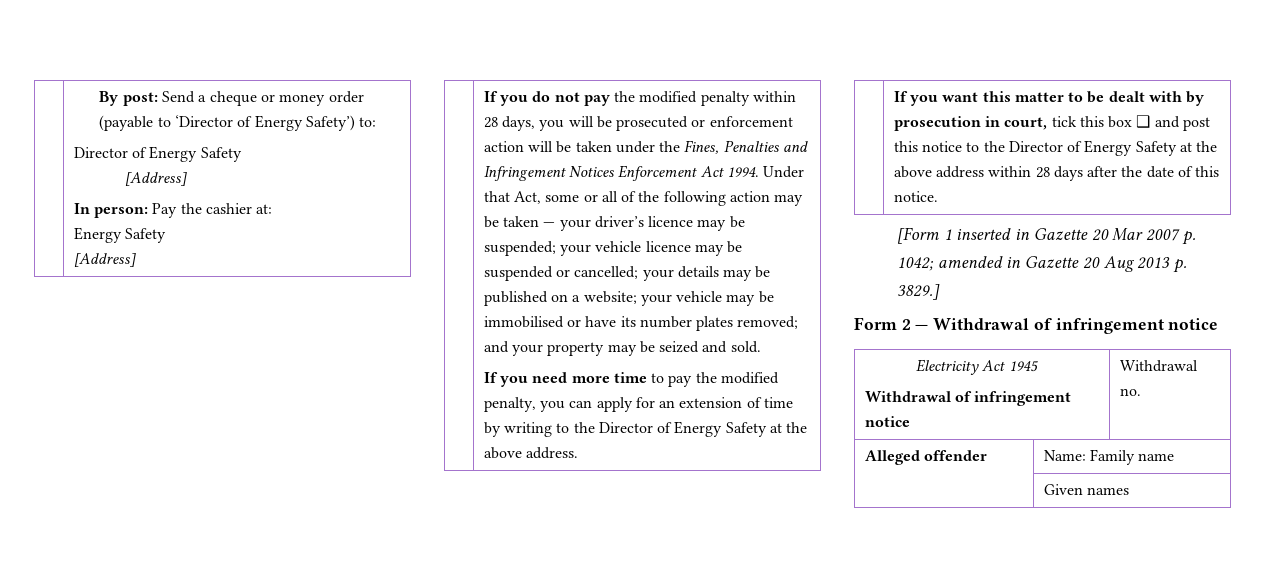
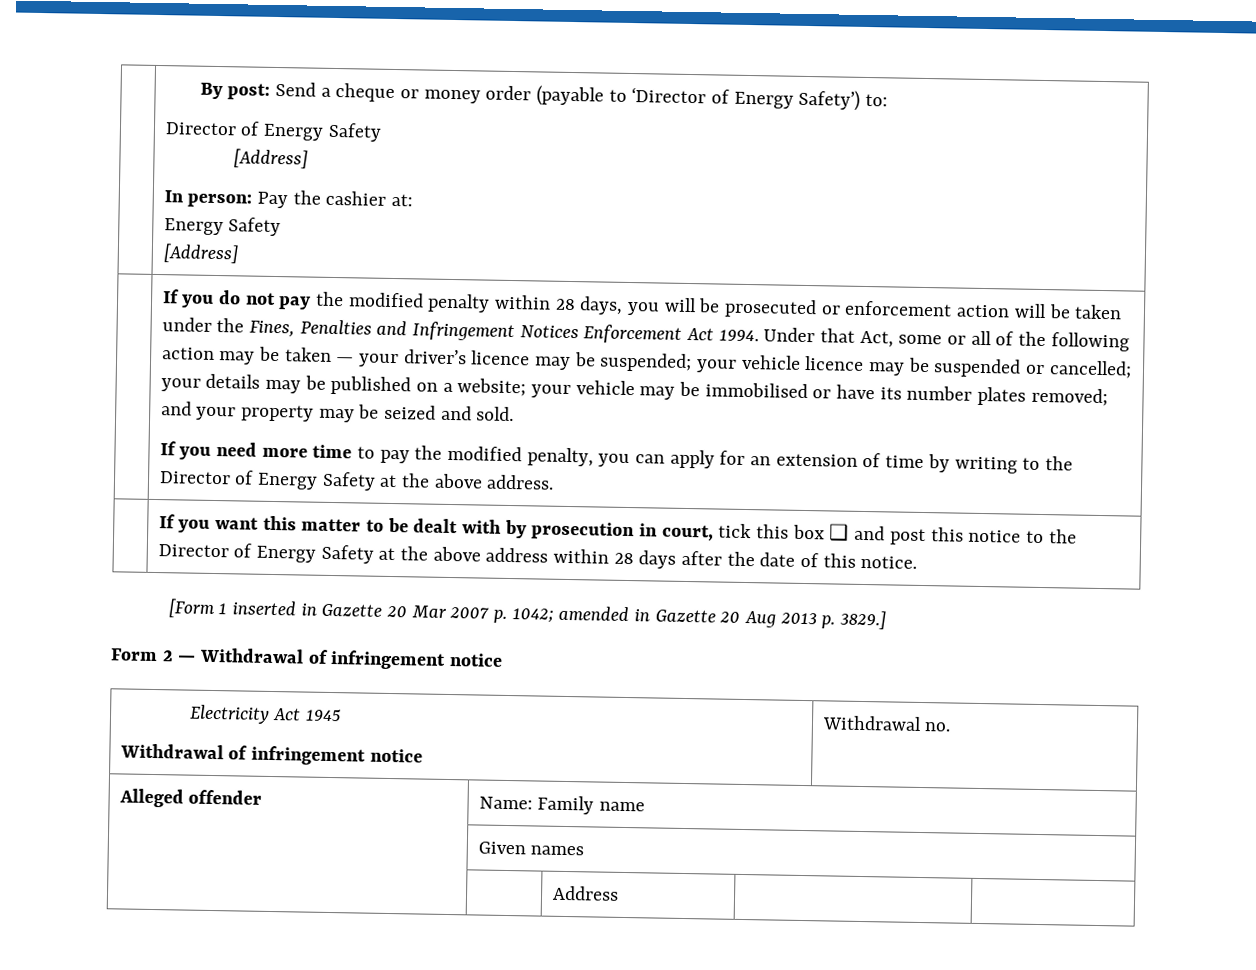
+ | | Address | |

